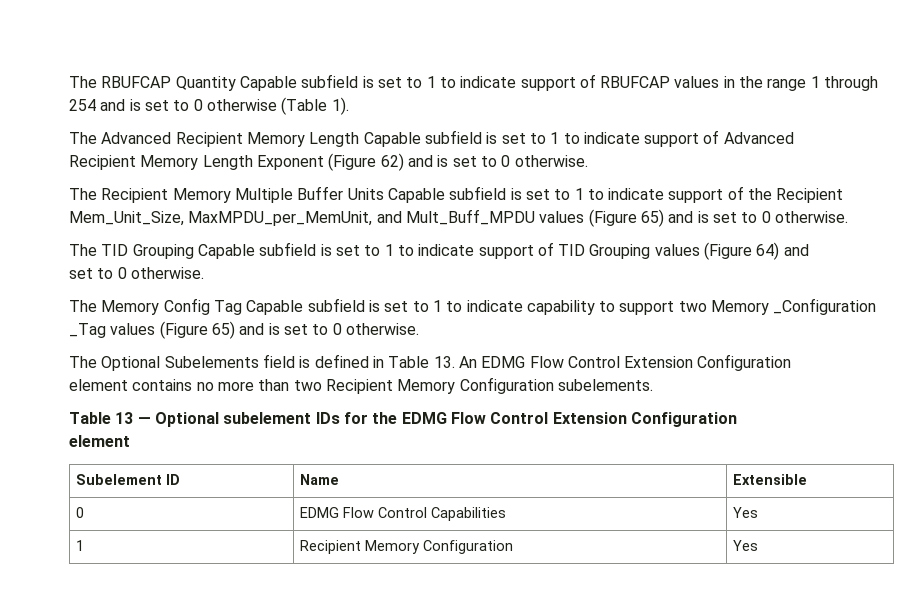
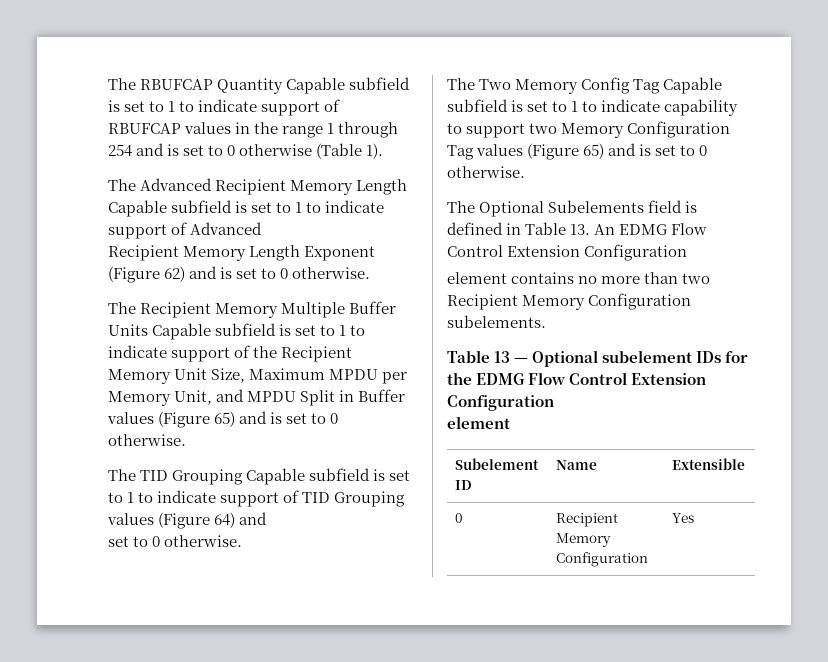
- The Recipient Memory Multiple Buffer Units Capable subfield is set to 1 to indicate support of the Recipient Mem_Unit_Size, MaxMPDU_per_MemUnit, and Mult_Buff_MPDU values (Figure 65) and is set to 0 otherwise.
+ The Recipient Memory Multiple Buffer Units Capable subfield is set to 1 to indicate support of the Recipient Memory Unit Size, Maximum MPDU per Memory Unit, and MPDU Split in Buffer values (Figure 65) and is set to 0 otherwise.
- The Memory Config Tag Capable subfield is set to 1 to indicate capability to support two Memory _Configuration _Tag values (Figure 65) and is set to 0 otherwise.
+ The Two Memory Config Tag Capable subfield is set to 1 to indicate capability to support two Memory Configuration Tag values (Figure 65) and is set to 0 otherwise.
- 0 | EDMG Flow Control Capabilities | Yes
- 1 | Recipient Memory Configuration | Yes
+ 0 | Recipient Memory Configuration | Yes

